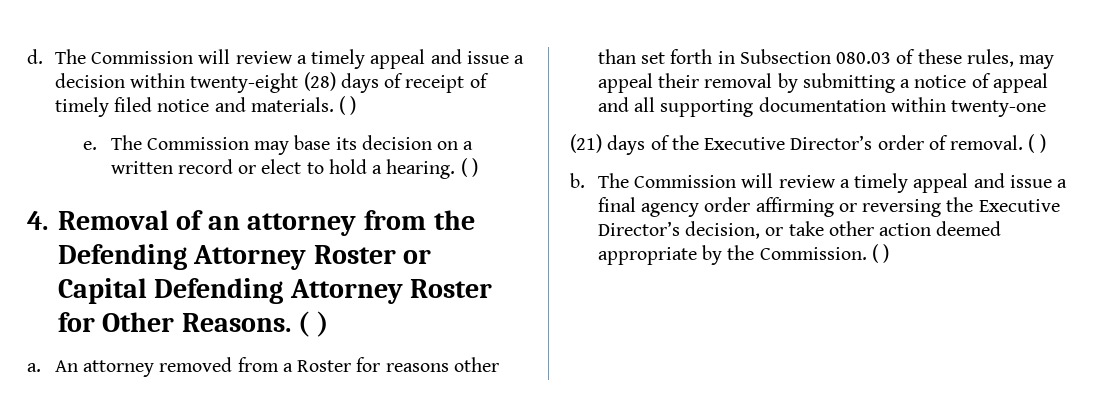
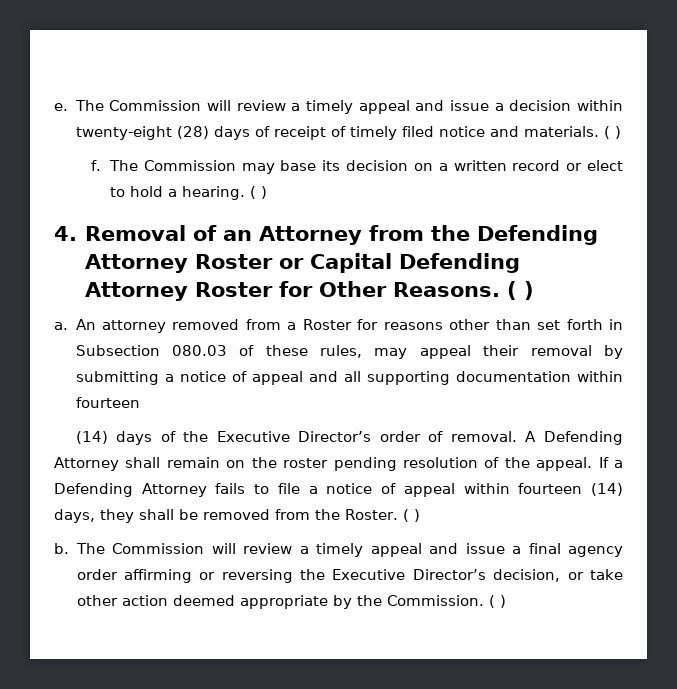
- d.
+ e.
- e.
+ f.
- 4. Removal of an attorney from the Defending Attorney Roster or Capital Defending Attorney Roster for Other Reasons.
+ 4. Removal of an Attorney from the Defending Attorney Roster or Capital Defending Attorney Roster for Other Reasons.
- An attorney removed from a Roster for reasons other than set forth in Subsection 080.03 of these rules, may appeal their removal by submitting a notice of appeal and all supporting documentation within twenty-one
- (21) days of the Executive Director’s order of removal.
+ An attorney removed from a Roster for reasons other than set forth in Subsection 080.03 of these rules, may appeal their removal by submitting a notice of appeal and all supporting documentation within fourteen
+ (14) days of the Executive Director’s order of removal.
+ A Defending Attorney shall remain on the roster pending resolution of the appeal. If a Defending Attorney fails to file a notice of appeal within fourteen (14) days, they shall be removed from the Roster.

